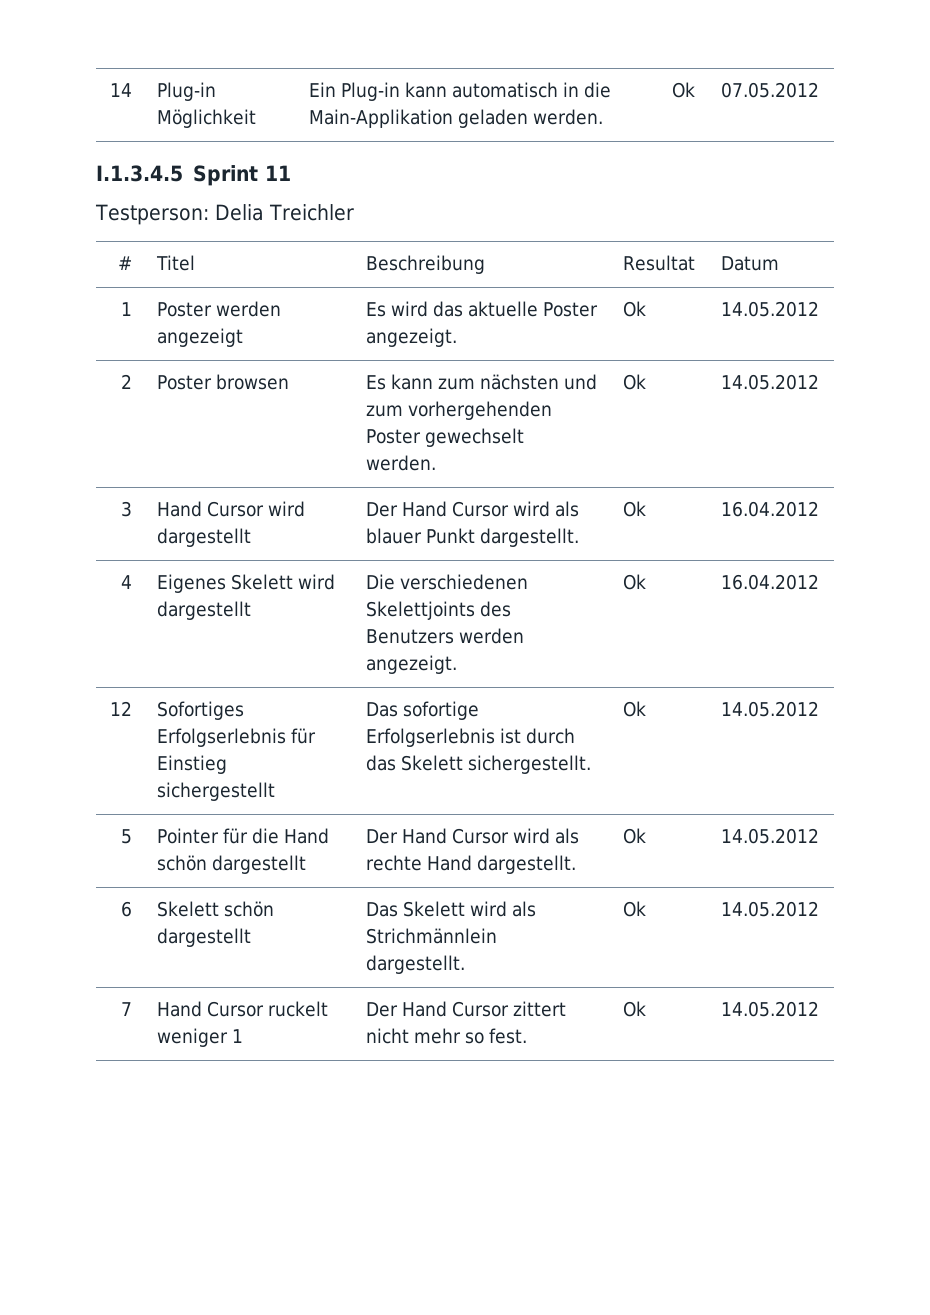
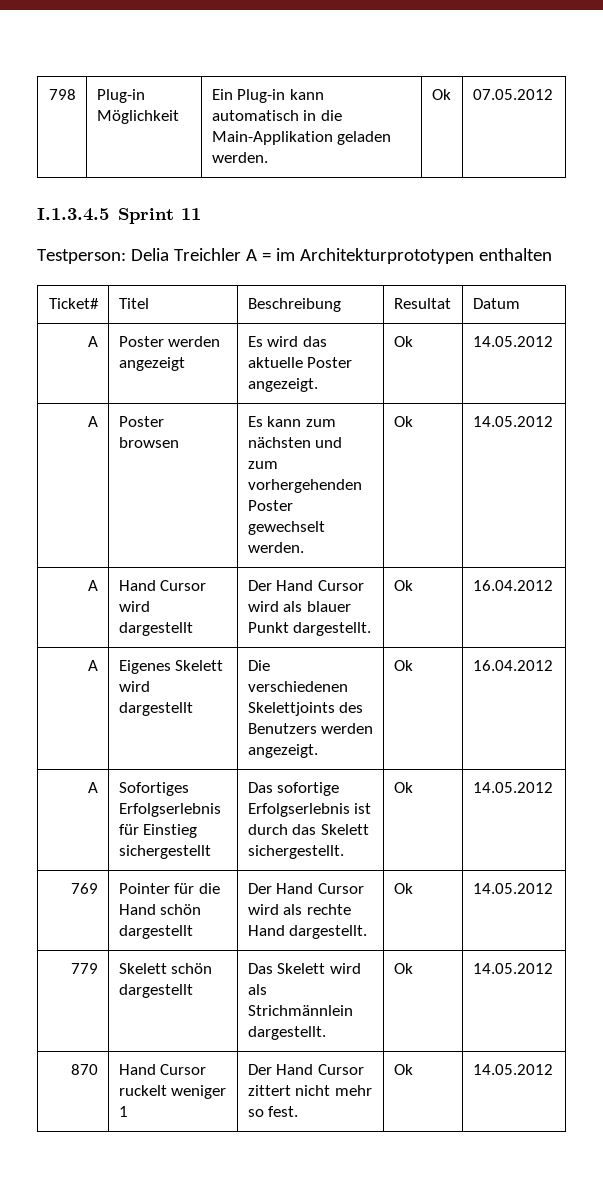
- 14 | Plug-in Möglichkeit | Ein Plug-in kann automatisch in die Main-Applikation geladen werden. | Ok | 07.05.2012
+ 798 | Plug-in Möglichkeit | Ein Plug-in kann automatisch in die Main-Applikation geladen werden. | Ok | 07.05.2012
- Testperson: Delia Treichler
- # | Titel | Beschreibung | Resultat | Datum
+ Testperson: Delia Treichler A = im Architekturprototypen enthalten
+ Ticket# | Titel | Beschreibung | Resultat | Datum
- 1 | Poster werden angezeigt | Es wird das aktuelle Poster angezeigt. | Ok | 14.05.2012
+ A | Poster werden angezeigt | Es wird das aktuelle Poster angezeigt. | Ok | 14.05.2012
- 2 | Poster browsen | Es kann zum nächsten und zum vorhergehenden Poster gewechselt werden. | Ok | 14.05.2012
+ A | Poster browsen | Es kann zum nächsten und zum vorhergehenden Poster gewechselt werden. | Ok | 14.05.2012
- 3 | Hand Cursor wird dargestellt | Der Hand Cursor wird als blauer Punkt dargestellt. | Ok | 16.04.2012
+ A | Hand Cursor wird dargestellt | Der Hand Cursor wird als blauer Punkt dargestellt. | Ok | 16.04.2012
- 4 | Eigenes Skelett wird dargestellt | Die verschiedenen Skelettjoints des Benutzers werden angezeigt. | Ok | 16.04.2012
+ A | Eigenes Skelett wird dargestellt | Die verschiedenen Skelettjoints des Benutzers werden angezeigt. | Ok | 16.04.2012
- 12 | Sofortiges Erfolgserlebnis für Einstieg sichergestellt | Das sofortige Erfolgserlebnis ist durch das Skelett sichergestellt. | Ok | 14.05.2012
+ A | Sofortiges Erfolgserlebnis für Einstieg sichergestellt | Das sofortige Erfolgserlebnis ist durch das Skelett sichergestellt. | Ok | 14.05.2012
- 5 | Pointer für die Hand schön dargestellt | Der Hand Cursor wird als rechte Hand dargestellt. | Ok | 14.05.2012
+ 769 | Pointer für die Hand schön dargestellt | Der Hand Cursor wird als rechte Hand dargestellt. | Ok | 14.05.2012
- 6 | Skelett schön dargestellt | Das Skelett wird als Strichmännlein dargestellt. | Ok | 14.05.2012
+ 779 | Skelett schön dargestellt | Das Skelett wird als Strichmännlein dargestellt. | Ok | 14.05.2012
- 7 | Hand Cursor ruckelt weniger 1 | Der Hand Cursor zittert nicht mehr so fest. | Ok | 14.05.2012
+ 870 | Hand Cursor ruckelt weniger 1 | Der Hand Cursor zittert nicht mehr so fest. | Ok | 14.05.2012

